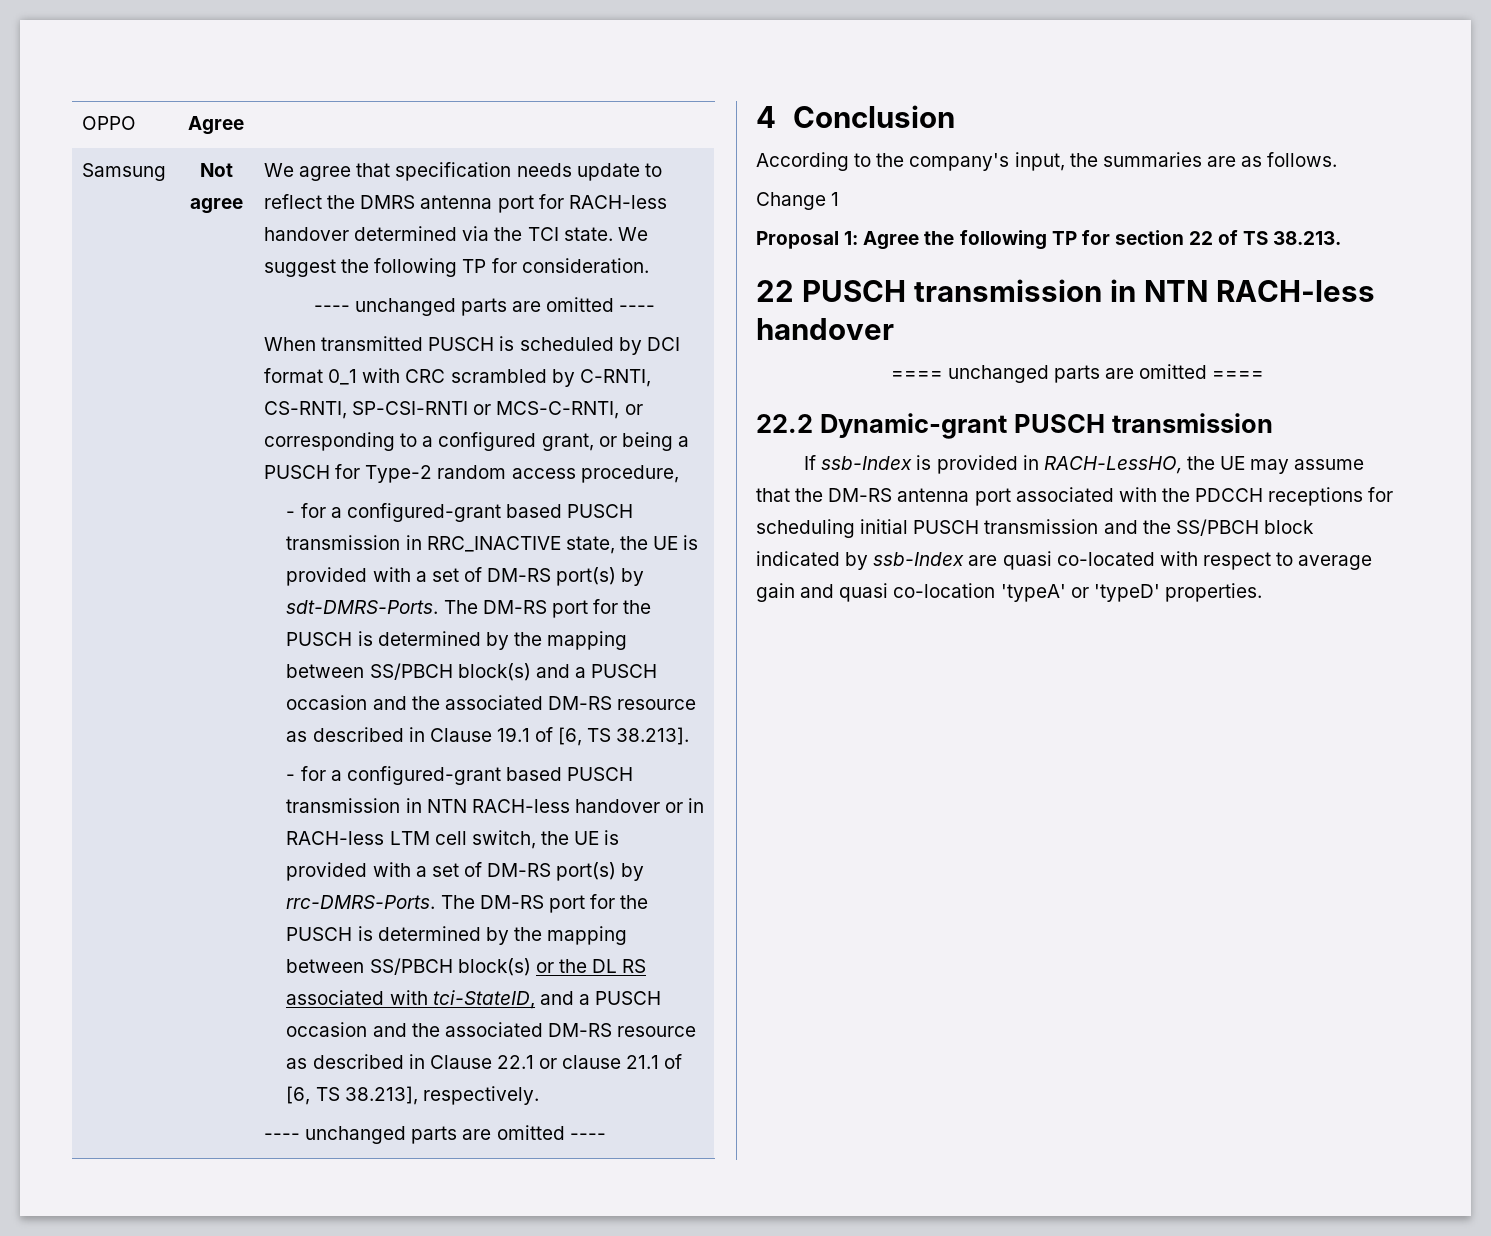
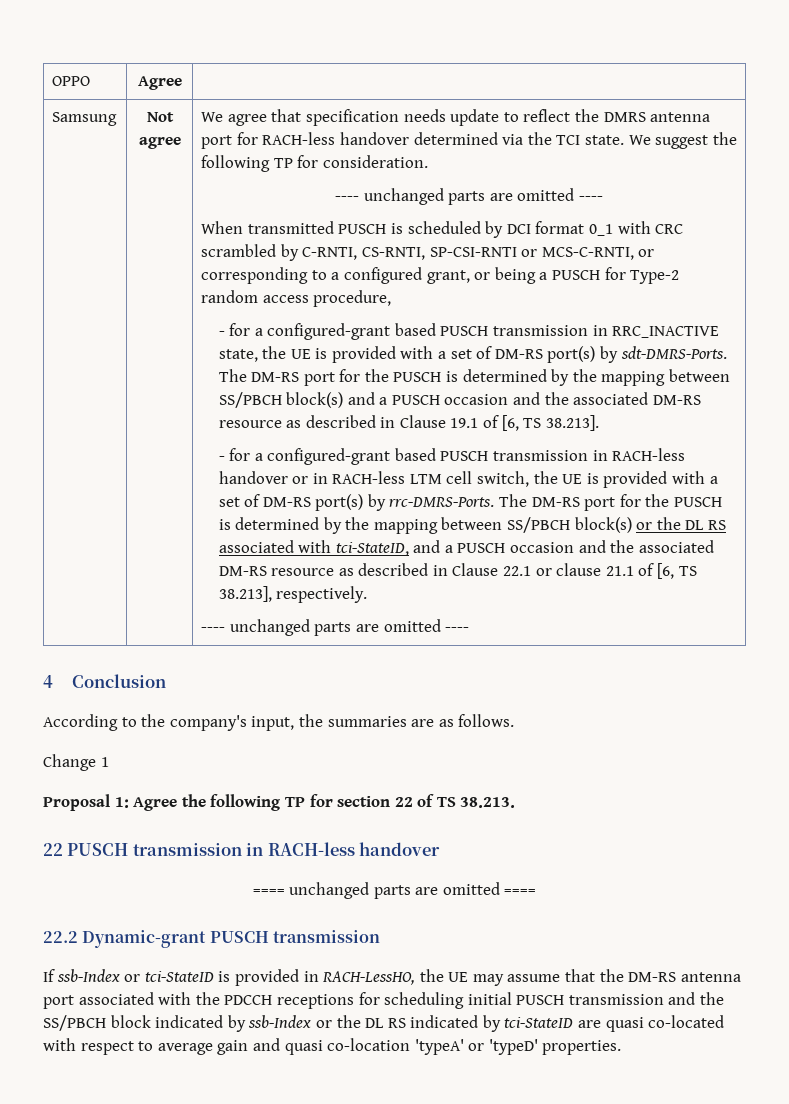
- - for a configured-grant based PUSCH transmission in NTN RACH-less handover or in RACH-less LTM cell switch, the UE is provided with a set of DM-RS port(s) by rrc-DMRS-Ports.
+ - for a configured-grant based PUSCH transmission in RACH-less handover or in RACH-less LTM cell switch, the UE is provided with a set of DM-RS port(s) by rrc-DMRS-Ports.
- 22 PUSCH transmission in NTN RACH-less handover
+ 22 PUSCH transmission in RACH-less handover
- If ssb-Index is provided in RACH-LessHO, the UE may assume that the DM-RS antenna port associated with the PDCCH receptions for scheduling initial PUSCH transmission and the SS/PBCH block indicated by ssb-Index are quasi co-located with respect to average gain and quasi co-location 'typeA' or 'typeD' properties.
+ If ssb-Index or tci-StateID is provided in RACH-LessHO, the UE may assume that the DM-RS antenna port associated with the PDCCH receptions for scheduling initial PUSCH transmission and the SS/PBCH block indicated by ssb-Index or the DL RS indicated by tci-StateID are quasi co-located with respect to average gain and quasi co-location 'typeA' or 'typeD' properties.

